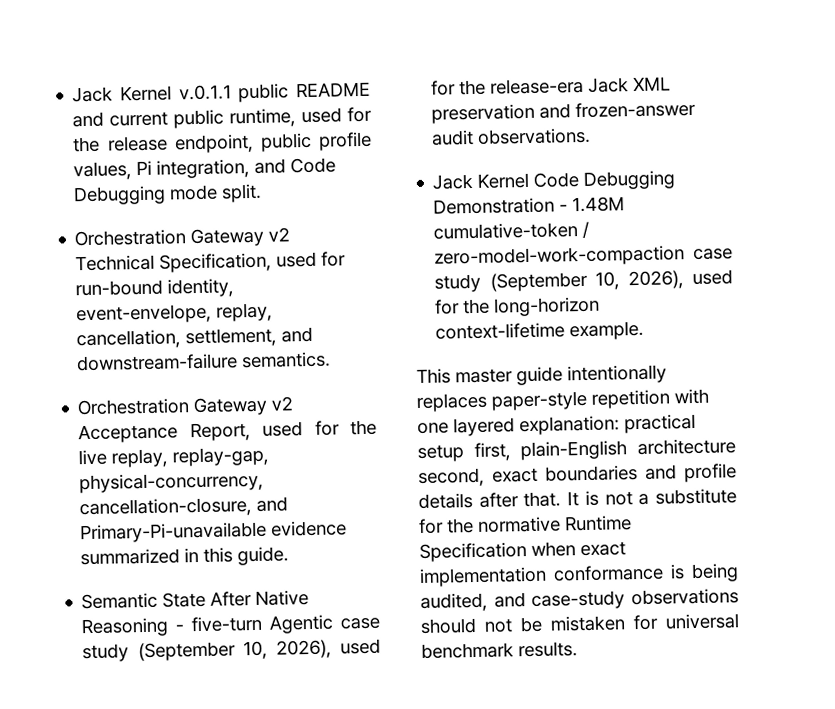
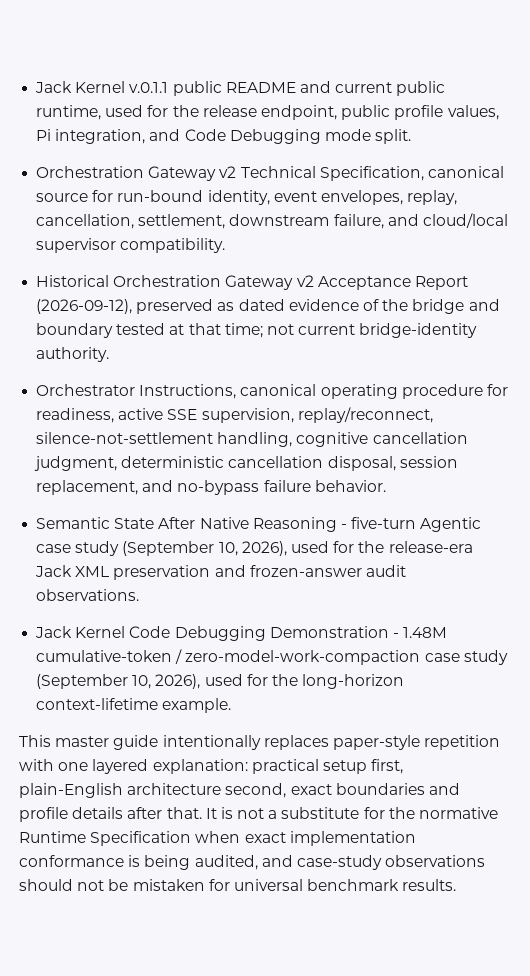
- Orchestration Gateway v2 Technical Specification, used for run-bound identity, event-envelope, replay, cancellation, settlement, and downstream-failure semantics.
- Orchestration Gateway v2 Acceptance Report, used for the live replay, replay-gap, physical-concurrency, cancellation-closure, and Primary-Pi-unavailable evidence summarized in this guide.
+ Orchestration Gateway v2 Technical Specification, canonical source for run-bound identity, event envelopes, replay, cancellation, settlement, downstream failure, and cloud/local supervisor compatibility.
+ Historical Orchestration Gateway v2 Acceptance Report (2026-09-12), preserved as dated evidence of the bridge and boundary tested at that time; not current bridge-identity authority.
+ Orchestrator Instructions, canonical operating procedure for readiness, active SSE supervision, replay/reconnect, silence-not-settlement handling, cognitive cancellation judgment, deterministic cancellation disposal, session replacement, and no-bypass failure behavior.

